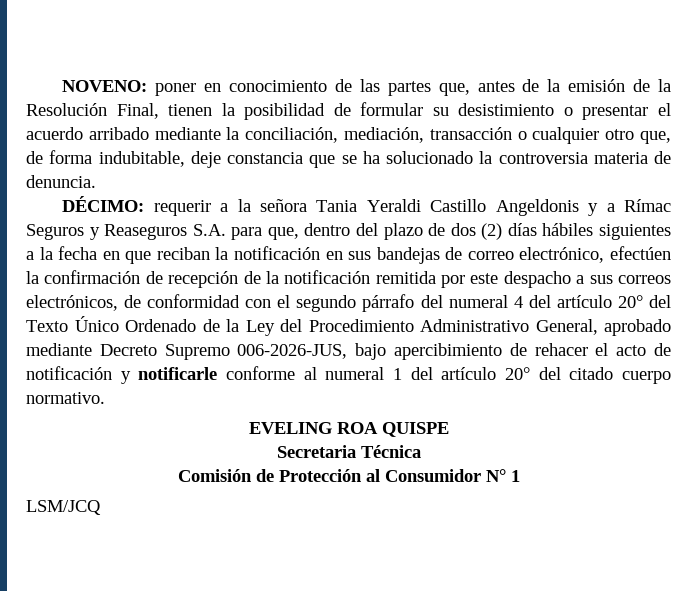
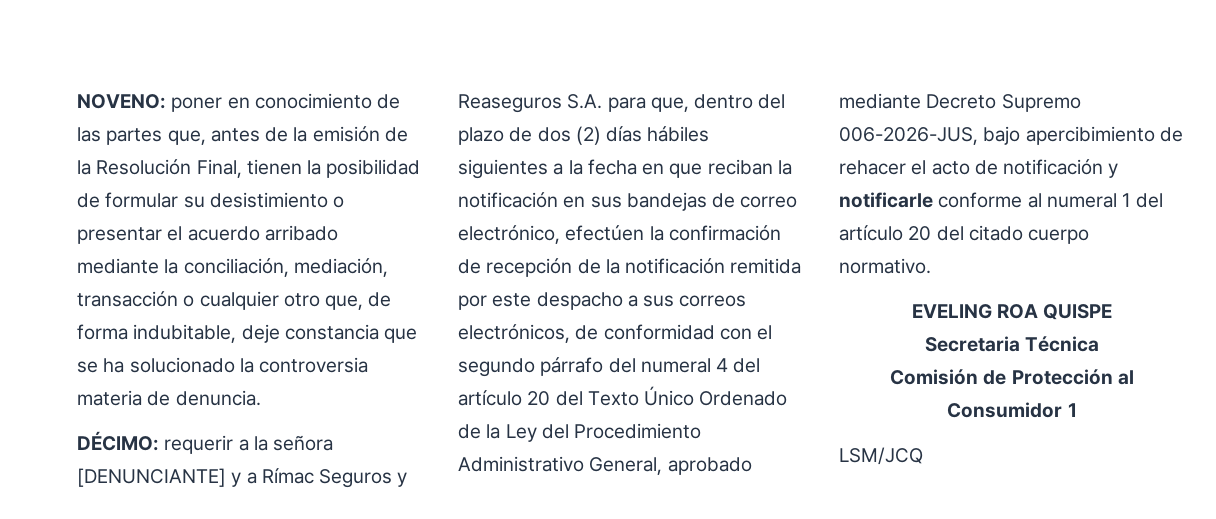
- requerir a la señora Tania Yeraldi Castillo Angeldonis y a Rímac Seguros y Reaseguros S.A. para que, dentro del plazo de dos (2) días hábiles siguientes a la fecha en que reciban la notificación en sus bandejas de correo electrónico, efectúen la confirmación de recepción de la notificación remitida por este despacho a sus correos electrónicos, de conformidad con el segundo párrafo del numeral 4 del artículo 20° del Texto Único Ordenado de la Ley del Procedimiento Administrativo General, aprobado mediante Decreto Supremo 006-2026-JUS, bajo apercibimiento de rehacer el acto de notificación y notificarle conforme al numeral 1 del artículo 20° del citado cuerpo normativo.
+ requerir a la señora [DENUNCIANTE] y a Rímac Seguros y Reaseguros S.A. para que, dentro del plazo de dos (2) días hábiles siguientes a la fecha en que reciban la notificación en sus bandejas de correo electrónico, efectúen la confirmación de recepción de la notificación remitida por este despacho a sus correos electrónicos, de conformidad con el segundo párrafo del numeral 4 del artículo 20 del Texto Único Ordenado de la Ley del Procedimiento Administrativo General, aprobado mediante Decreto Supremo 006-2026-JUS, bajo apercibimiento de rehacer el acto de notificación y notificarle conforme al numeral 1 del artículo 20 del citado cuerpo normativo.
- Comisión de Protección al Consumidor N° 1
+ Comisión de Protección al Consumidor 1

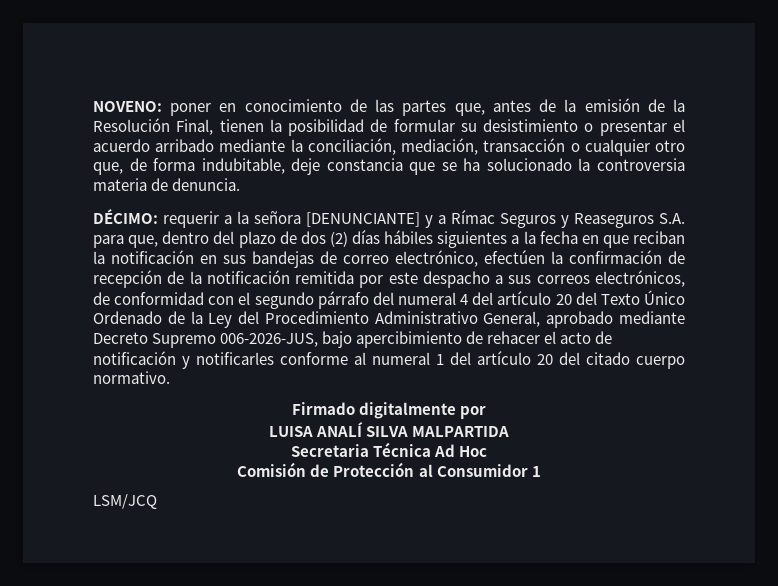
- requerir a la señora [DENUNCIANTE] y a Rímac Seguros y Reaseguros S.A. para que, dentro del plazo de dos (2) días hábiles siguientes a la fecha en que reciban la notificación en sus bandejas de correo electrónico, efectúen la confirmación de recepción de la notificación remitida por este despacho a sus correos electrónicos, de conformidad con el segundo párrafo del numeral 4 del artículo 20 del Texto Único Ordenado de la Ley del Procedimiento Administrativo General, aprobado mediante Decreto Supremo 006-2026-JUS, bajo apercibimiento de rehacer el acto de notificación y notificarle conforme al numeral 1 del artículo 20 del citado cuerpo normativo.
+ requerir a la señora [DENUNCIANTE] y a Rímac Seguros y Reaseguros S.A. para que, dentro del plazo de dos (2) días hábiles siguientes a la fecha en que reciban la notificación en sus bandejas de correo electrónico, efectúen la confirmación de recepción de la notificación remitida por este despacho a sus correos electrónicos, de conformidad con el segundo párrafo del numeral 4 del artículo 20 del Texto Único Ordenado de la Ley del Procedimiento Administrativo General, aprobado mediante Decreto Supremo 006-2026-JUS, bajo apercibimiento de rehacer el acto de notificación y notificarles conforme al numeral 1 del artículo 20 del citado cuerpo normativo.
- EVELING ROA QUISPE
+ Firmado digitalmente por
+ LUISA ANALÍ SILVA MALPARTIDA
- Secretaria Técnica
+ Secretaria Técnica Ad Hoc

